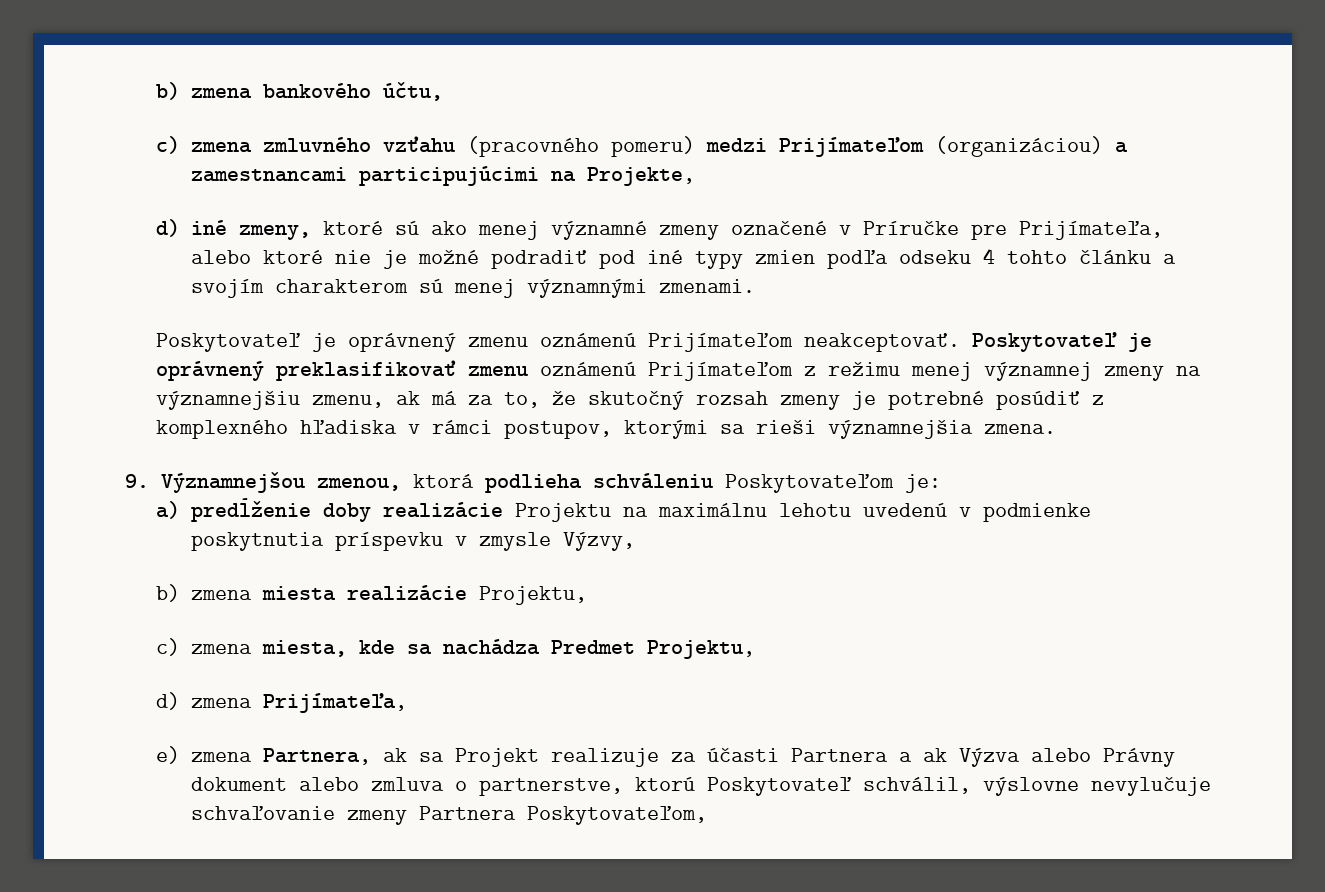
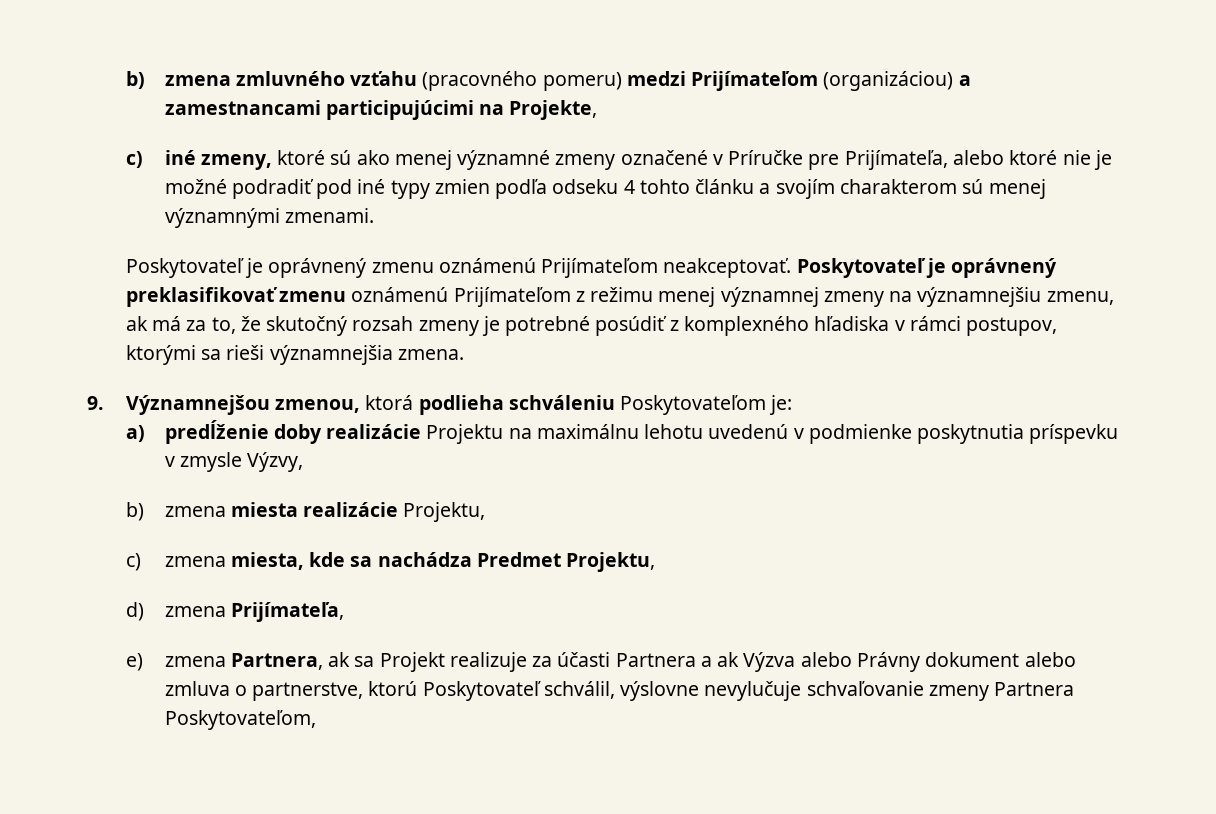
- b) zmena bankového účtu,
- c) zmena zmluvného vzťahu (pracovného pomeru) medzi Prijímateľom (organizáciou) a zamestnancami participujúcimi na Projekte,
+ b) zmena zmluvného vzťahu (pracovného pomeru) medzi Prijímateľom (organizáciou) a zamestnancami participujúcimi na Projekte,
- d) iné zmeny, ktoré sú ako menej významné zmeny označené v Príručke pre Prijímateľa, alebo ktoré nie je možné podradiť pod iné typy zmien podľa odseku 4 tohto článku a svojím charakterom sú menej významnými zmenami.
+ c) iné zmeny, ktoré sú ako menej významné zmeny označené v Príručke pre Prijímateľa, alebo ktoré nie je možné podradiť pod iné typy zmien podľa odseku 4 tohto článku a svojím charakterom sú menej významnými zmenami.

